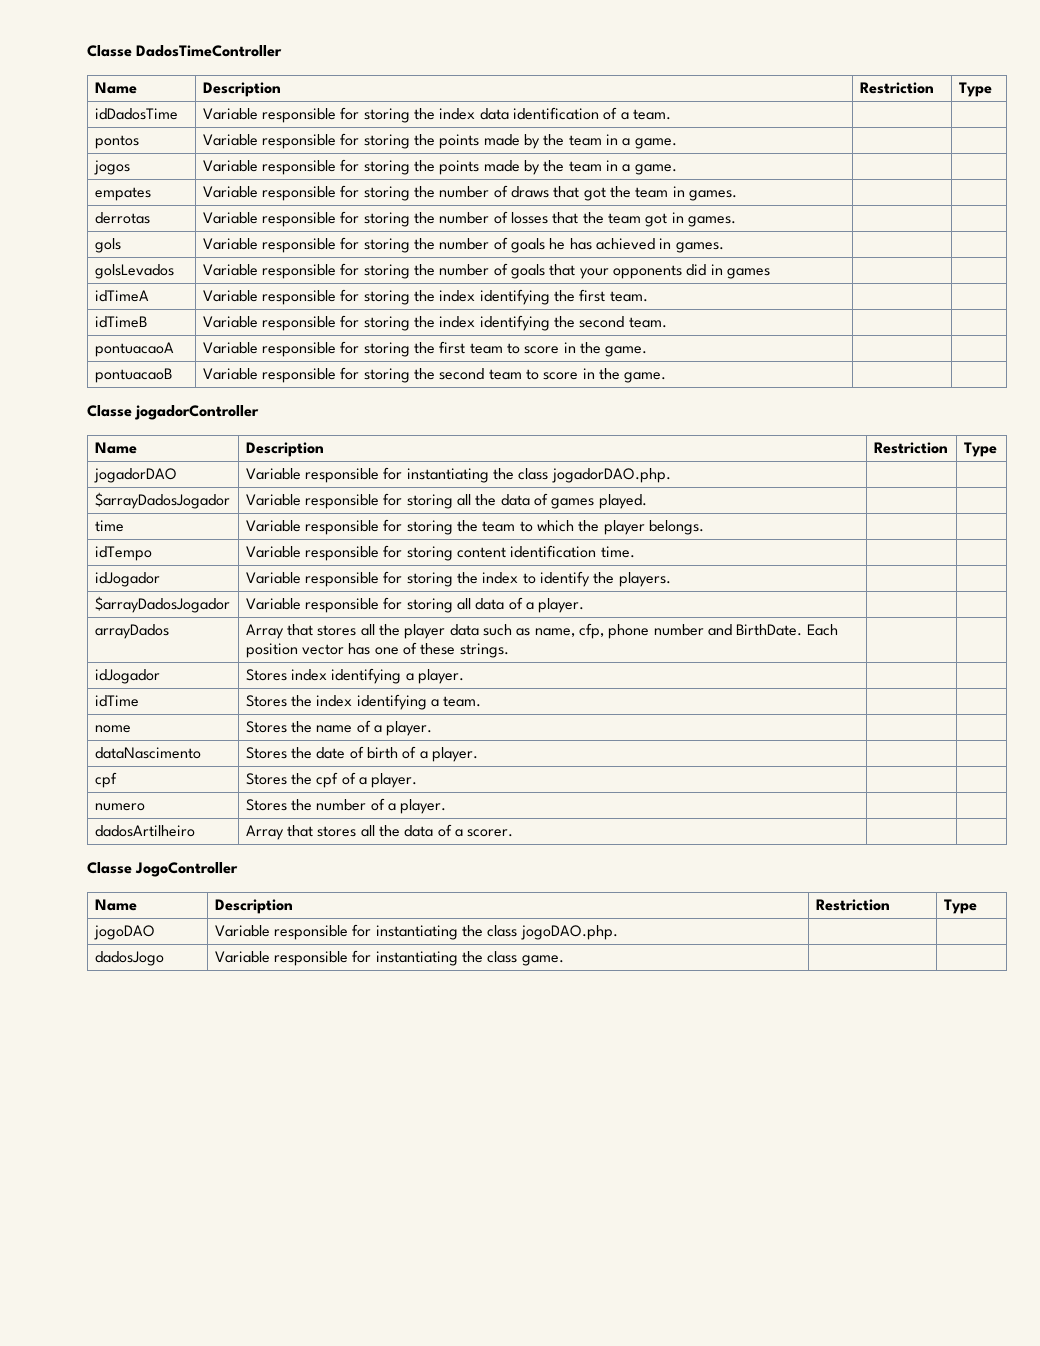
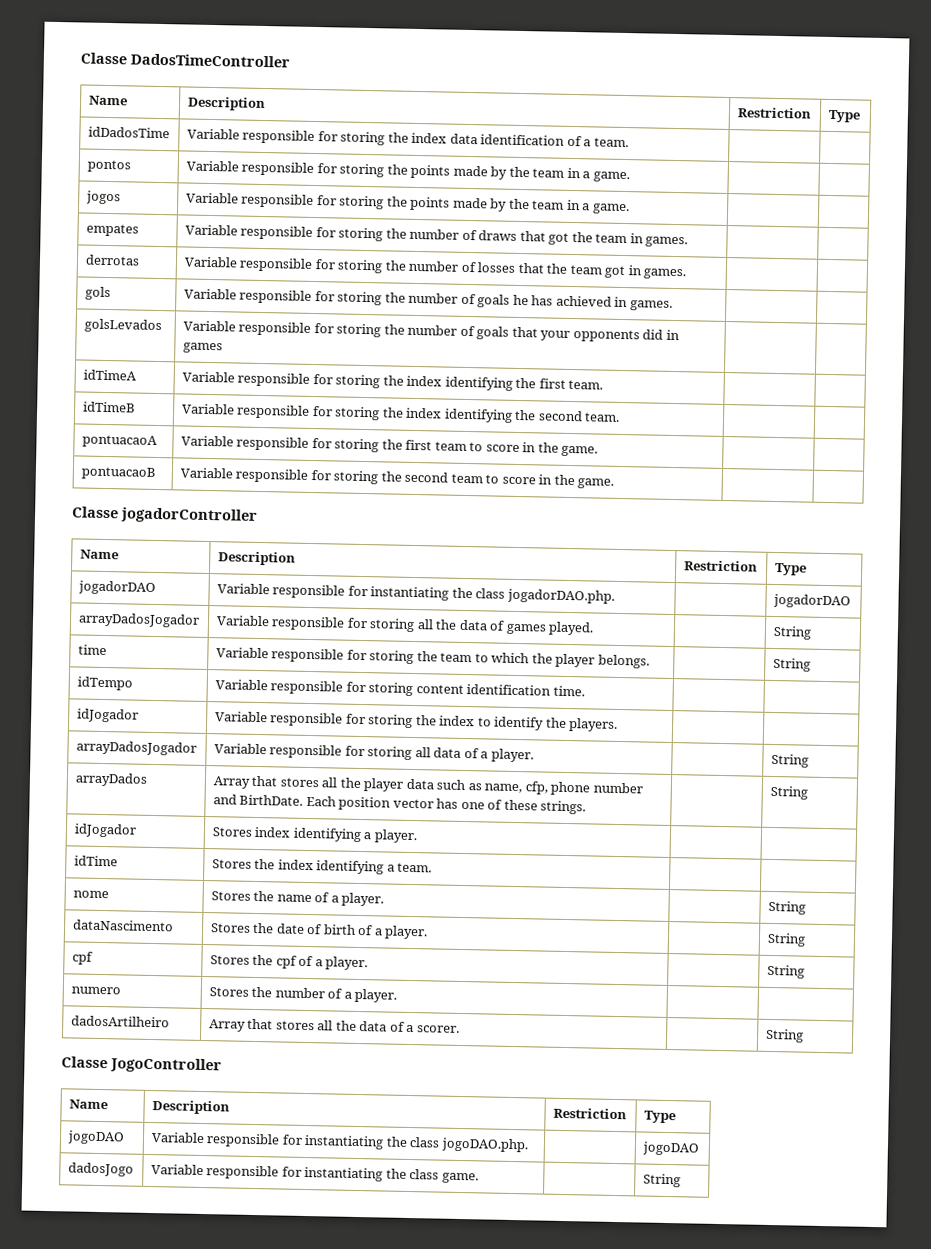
- jogadorDAO | Variable responsible for instantiating the class jogadorDAO.php. | |
- $arrayDadosJogador | Variable responsible for storing all the data of games played. | |
+ jogadorDAO | Variable responsible for instantiating the class jogadorDAO.php. | | jogadorDAO
+ arrayDadosJogador | Variable responsible for storing all the data of games played. | | String
- time | Variable responsible for storing the team to which the player belongs. | |
+ time | Variable responsible for storing the team to which the player belongs. | | String
- $arrayDadosJogador | Variable responsible for storing all data of a player. | |
+ arrayDadosJogador | Variable responsible for storing all data of a player. | | String
- arrayDados | Array that stores all the player data such as name, cfp, phone number and BirthDate. Each position vector has one of these strings. | |
+ arrayDados | Array that stores all the player data such as name, cfp, phone number and BirthDate. Each position vector has one of these strings. | | String
- nome | Stores the name of a player. | |
+ nome | Stores the name of a player. | | String
- dataNascimento | Stores the date of birth of a player. | |
+ dataNascimento | Stores the date of birth of a player. | | String
- cpf | Stores the cpf of a player. | |
+ cpf | Stores the cpf of a player. | | String
- dadosArtilheiro | Array that stores all the data of a scorer. | |
+ dadosArtilheiro | Array that stores all the data of a scorer. | | String
- jogoDAO | Variable responsible for instantiating the class jogoDAO.php. | |
+ jogoDAO | Variable responsible for instantiating the class jogoDAO.php. | | jogoDAO
- dadosJogo | Variable responsible for instantiating the class game. | |
+ dadosJogo | Variable responsible for instantiating the class game. | | String

